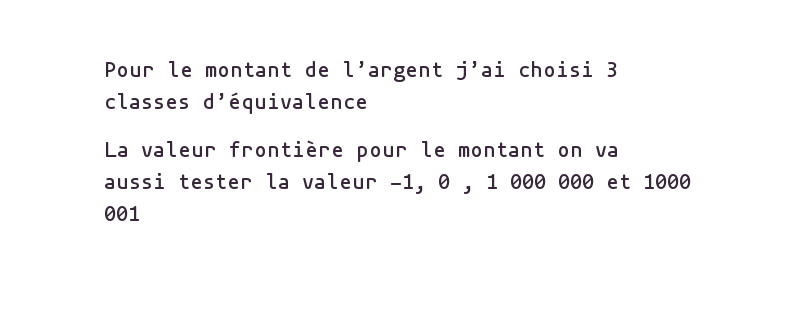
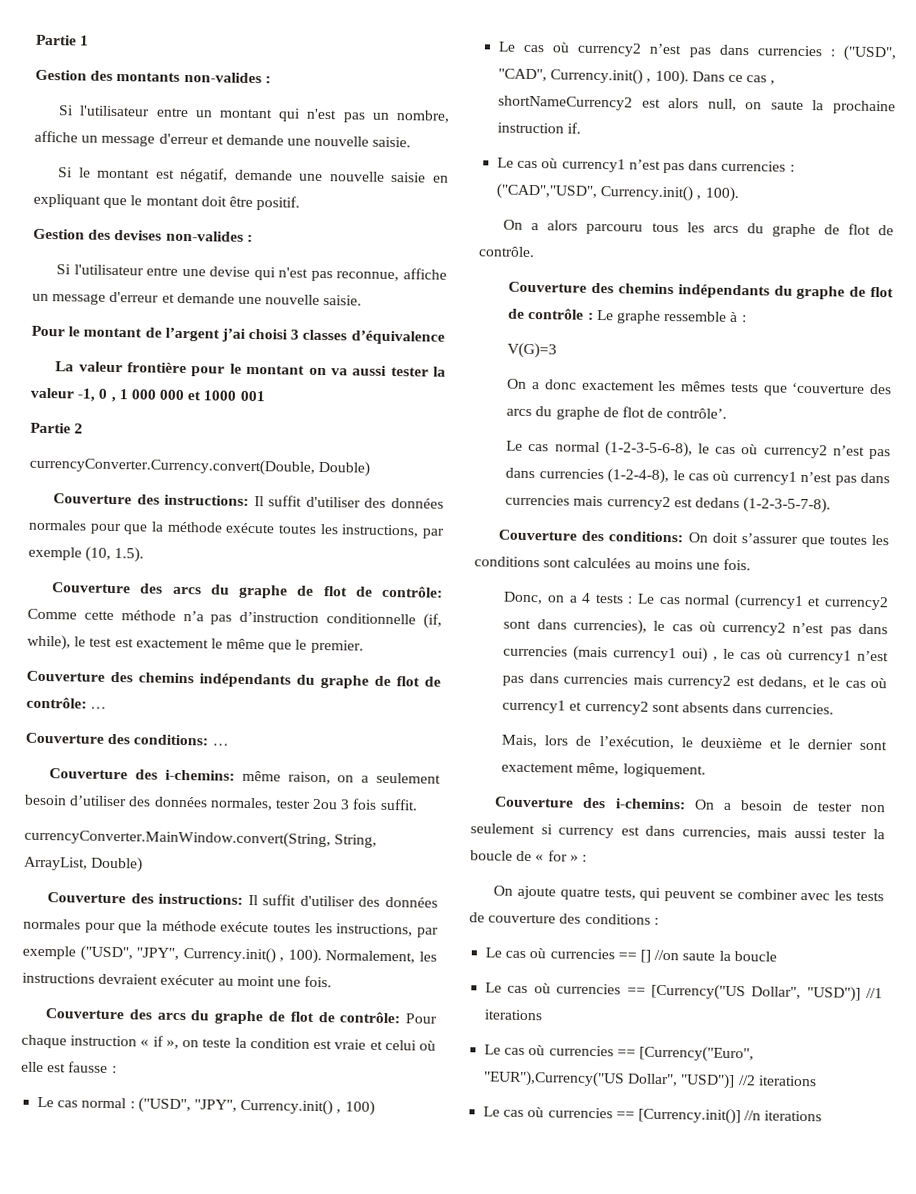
+ Partie 1
+ Gestion des montants non-valides :
+ Si l'utilisateur entre un montant qui n'est pas un nombre, affiche un message d'erreur et demande une nouvelle saisie.
+ Si le montant est négatif, demande une nouvelle saisie en expliquant que le montant doit être positif.
+ Gestion des devises non-valides :
+ Si l'utilisateur entre une devise qui n'est pas reconnue, affiche un message d'erreur et demande une nouvelle saisie.
+ Partie 2
+ currencyConverter.Currency.convert(Double, Double)
+ Couverture des instructions: Il suffit d'utiliser des données normales pour que la méthode exécute toutes les instructions, par exemple (10, 1.5).
+ Couverture des arcs du graphe de flot de contrôle: Comme cette méthode n’a pas d’instruction conditionnelle (if, while), le test est exactement le même que le premier.
+ Couverture des chemins indépendants du graphe de flot de contrôle: …
+ Couverture des conditions: …
+ Couverture des i-chemins: même raison, on a seulement besoin d’utiliser des données normales, tester 2ou 3 fois suffit.
+ currencyConverter.MainWindow.convert(String, String, ArrayList, Double)
+ Couverture des instructions: Il suffit d'utiliser des données normales pour que la méthode exécute toutes les instructions, par exemple ("USD", "JPY", Currency.init() , 100). Normalement, les instructions devraient exécuter au moint une fois.
+ Couverture des arcs du graphe de flot de contrôle: Pour chaque instruction « if », on teste la condition est vraie et celui où elle est fausse :
+ Le cas normal : ("USD", "JPY", Currency.init() , 100)
+ Le cas où currency2 n’est pas dans currencies : ("USD", "CAD", Currency.init() , 100). Dans ce cas , shortNameCurrency2 est alors null, on saute la prochaine instruction if.
+ Le cas où currency1 n’est pas dans currencies : ("CAD","USD", Currency.init() , 100).
+ On a alors parcouru tous les arcs du graphe de flot de contrôle.
+ Couverture des chemins indépendants du graphe de flot de contrôle : Le graphe ressemble à :
+ V(G)=3
+ On a donc exactement les mêmes tests que ‘couverture des arcs du graphe de flot de contrôle’.
+ Le cas normal (1-2-3-5-6-8), le cas où currency2 n’est pas dans currencies (1-2-4-8), le cas où currency1 n’est pas dans currencies mais currency2 est dedans (1-2-3-5-7-8).
+ Couverture des conditions: On doit s’assurer que toutes les conditions sont calculées au moins une fois.
+ Donc, on a 4 tests : Le cas normal (currency1 et currency2 sont dans currencies), le cas où currency2 n’est pas dans currencies (mais currency1 oui) , le cas où currency1 n’est pas dans currencies mais currency2 est dedans, et le cas où currency1 et currency2 sont absents dans currencies.
+ Mais, lors de l’exécution, le deuxième et le dernier sont exactement même, logiquement.
+ Couverture des i-chemins: On a besoin de tester non seulement si currency est dans currencies, mais aussi tester la boucle de « for » :
+ On ajoute quatre tests, qui peuvent se combiner avec les tests de couverture des conditions :
+ Le cas où currencies == [] //on saute la boucle
+ Le cas où currencies == [Currency("US Dollar", "USD")] //1 iterations
+ Le cas où currencies == [Currency("Euro", "EUR"),Currency("US Dollar", "USD")] //2 iterations
+ Le cas où currencies == [Currency.init()] //n iterations

